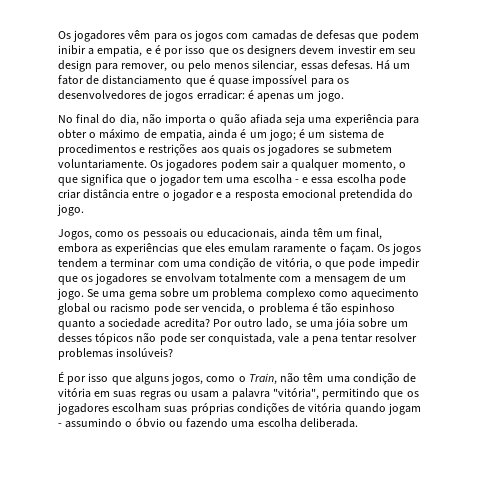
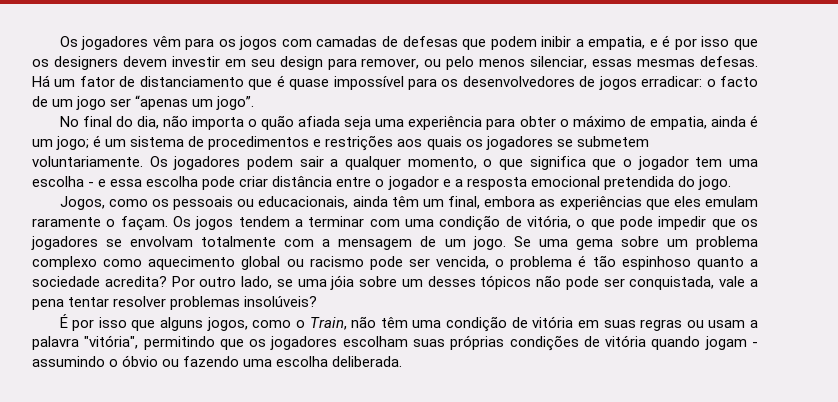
- Os jogadores vêm para os jogos com camadas de defesas que podem inibir a empatia, e é por isso que os designers devem investir em seu design para remover, ou pelo menos silenciar, essas defesas.
+ Os jogadores vêm para os jogos com camadas de defesas que podem inibir a empatia, e é por isso que os designers devem investir em seu design para remover, ou pelo menos silenciar, essas mesmas defesas.
- Há um fator de distanciamento que é quase impossível para os desenvolvedores de jogos erradicar: é apenas um jogo.
+ Há um fator de distanciamento que é quase impossível para os desenvolvedores de jogos erradicar: o facto de um jogo ser “apenas um jogo”.

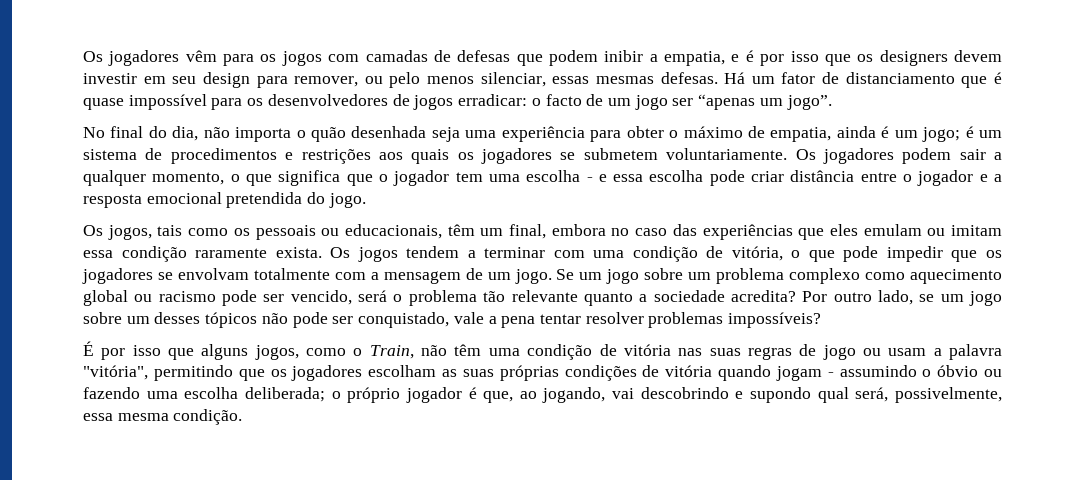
- No final do dia, não importa o quão afiada seja uma experiência para obter o máximo de empatia, ainda é um jogo; é um sistema de procedimentos e restrições aos quais os jogadores se submetem voluntariamente.
+ No final do dia, não importa o quão desenhada seja uma experiência para obter o máximo de empatia, ainda é um jogo; é um sistema de procedimentos e restrições aos quais os jogadores se submetem voluntariamente.
- Jogos, como os pessoais ou educacionais, ainda têm um final, embora as experiências que eles emulam raramente o façam.
+ Os jogos, tais como os pessoais ou educacionais, têm um final, embora no caso das experiências que eles emulam ou imitam essa condição raramente exista.
- Se uma gema sobre um problema complexo como aquecimento global ou racismo pode ser vencida, o problema é tão espinhoso quanto a sociedade acredita?
+ Se um jogo sobre um problema complexo como aquecimento global ou racismo pode ser vencido, será o problema tão relevante quanto a sociedade acredita?
- Por outro lado, se uma jóia sobre um desses tópicos não pode ser conquistada, vale a pena tentar resolver problemas insolúveis?
+ Por outro lado, se um jogo sobre um desses tópicos não pode ser conquistado, vale a pena tentar resolver problemas impossíveis?
- É por isso que alguns jogos, como o Train, não têm uma condição de vitória em suas regras ou usam a palavra "vitória", permitindo que os jogadores escolham suas próprias condições de vitória quando jogam - assumindo o óbvio ou fazendo uma escolha deliberada.
+ É por isso que alguns jogos, como o Train, não têm uma condição de vitória nas suas regras de jogo ou usam a palavra "vitória", permitindo que os jogadores escolham as suas próprias condições de vitória quando jogam - assumindo o óbvio ou fazendo uma escolha deliberada; o próprio jogador é que, ao jogando, vai descobrindo e supondo qual será, possivelmente, essa mesma condição.

